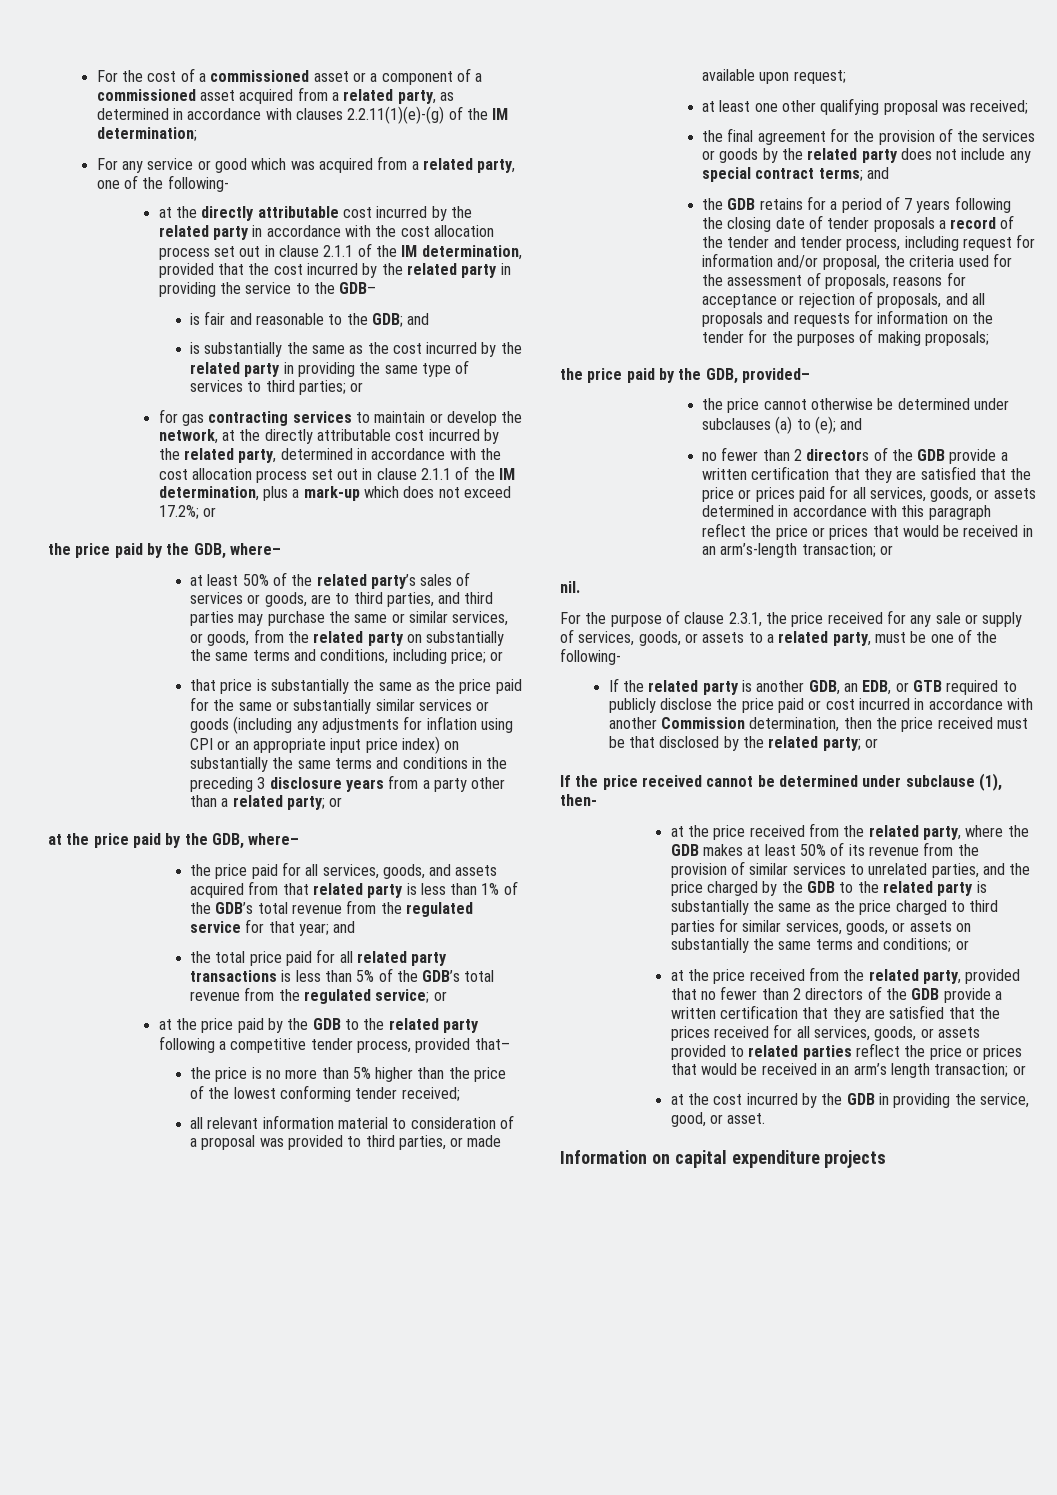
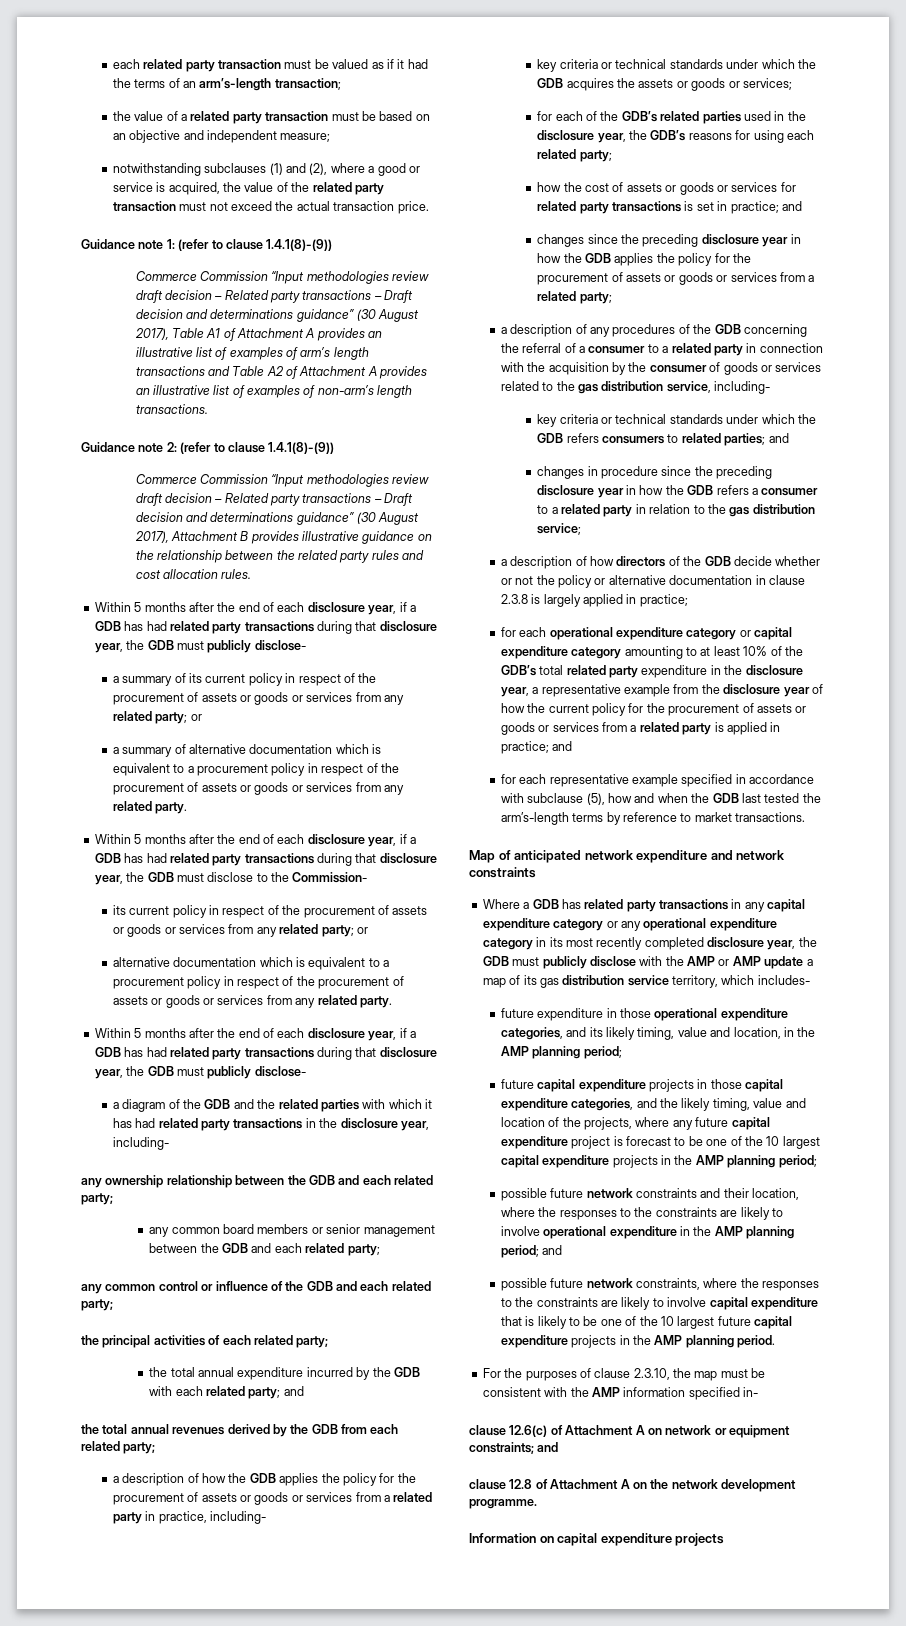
- For the cost of a commissioned asset or a component of a commissioned asset acquired from a related party, as determined in accordance with clauses 2.2.11(1)(e)-(g) of the IM determination;
- For any service or good which was acquired from a related party, one of the following-
- at the directly attributable cost incurred by the related party in accordance with the cost allocation process set out in clause 2.1.1 of the IM determination, provided that the cost incurred by the related party in providing the service to the GDB–
- is fair and reasonable to the GDB; and
- is substantially the same as the cost incurred by the related party in providing the same type of services to third parties; or
- for gas contracting services to maintain or develop the network, at the directly attributable cost incurred by the related party, determined in accordance with the cost allocation process set out in clause 2.1.1 of the IM determination, plus a mark-up which does not exceed 17.2%; or
- the price paid by the GDB, where–
- at least 50% of the related party’s sales of services or goods, are to third parties, and third parties may purchase the same or similar services, or goods, from the related party on substantially the same terms and conditions, including price; or
- that price is substantially the same as the price paid for the same or substantially similar services or goods (including any adjustments for inflation using CPI or an appropriate input price index) on substantially the same terms and conditions in the preceding 3 disclosure years from a party other than a related party; or
- at the price paid by the GDB, where–
- the price paid for all services, goods, and assets acquired from that related party is less than 1% of the GDB’s total revenue from the regulated service for that year; and
- the total price paid for all related party transactions is less than 5% of the GDB’s total revenue from the regulated service; or
- at the price paid by the GDB to the related party following a competitive tender process, provided that–
- the price is no more than 5% higher than the price of the lowest conforming tender received;
- all relevant information material to consideration of a proposal was provided to third parties, or made available upon request;
- at least one other qualifying proposal was received;
- the final agreement for the provision of the services or goods by the related party does not include any special contract terms; and
- the GDB retains for a period of 7 years following the closing date of tender proposals a record of the tender and tender process, including request for information and/or proposal, the criteria used for the assessment of proposals, reasons for acceptance or rejection of proposals, and all proposals and requests for information on the tender for the purposes of making proposals;
- the price paid by the GDB, provided–
- the price cannot otherwise be determined under subclauses (a) to (e); and
- no fewer than 2 directors of the GDB provide a written certification that they are satisfied that the price or prices paid for all services, goods, or assets determined in accordance with this paragraph reflect the price or prices that would be received in an arm’s-length transaction; or
- nil.
- For the purpose of clause 2.3.1, the price received for any sale or supply of services, goods, or assets to a related party, must be one of the following-
- If the related party is another GDB, an EDB, or GTB required to publicly disclose the price paid or cost incurred in accordance with another Commission determination, then the price received must be that disclosed by the related party; or
- If the price received cannot be determined under subclause (1), then-
- at the price received from the related party, where the GDB makes at least 50% of its revenue from the provision of similar services to unrelated parties, and the price charged by the GDB to the related party is substantially the same as the price charged to third parties for similar services, goods, or assets on substantially the same terms and conditions; or
- at the price received from the related party, provided that no fewer than 2 directors of the GDB provide a written certification that they are satisfied that the prices received for all services, goods, or assets provided to related parties reflect the price or prices that would be received in an arm’s length transaction; or
- at the cost incurred by the GDB in providing the service, good, or asset.
+ each related party transaction must be valued as if it had the terms of an arm’s-length transaction;
+ the value of a related party transaction must be based on an objective and independent measure;
+ notwithstanding subclauses (1) and (2), where a good or service is acquired, the value of the related party transaction must not exceed the actual transaction price.
+ Guidance note 1: (refer to clause 1.4.1(8)-(9))
+ Commerce Commission “Input methodologies review draft decision – Related party transactions – Draft decision and determinations guidance” (30 August 2017), Table A1 of Attachment A provides an illustrative list of examples of arm’s length transactions and Table A2 of Attachment A provides an illustrative list of examples of non-arm’s length transactions.
+ Guidance note 2: (refer to clause 1.4.1(8)-(9))
+ Commerce Commission “Input methodologies review draft decision – Related party transactions – Draft decision and determinations guidance” (30 August 2017), Attachment B provides illustrative guidance on the relationship between the related party rules and cost allocation rules.
+ Within 5 months after the end of each disclosure year, if a GDB has had related party transactions during that disclosure year, the GDB must publicly disclose-
+ a summary of its current policy in respect of the procurement of assets or goods or services from any related party; or
+ a summary of alternative documentation which is equivalent to a procurement policy in respect of the procurement of assets or goods or services from any related party.
+ Within 5 months after the end of each disclosure year, if a GDB has had related party transactions during that disclosure year, the GDB must disclose to the Commission-
+ its current policy in respect of the procurement of assets or goods or services from any related party; or
+ alternative documentation which is equivalent to a procurement policy in respect of the procurement of assets or goods or services from any related party.
+ Within 5 months after the end of each disclosure year, if a GDB has had related party transactions during that disclosure year, the GDB must publicly disclose-
+ a diagram of the GDB and the related parties with which it has had related party transactions in the disclosure year, including-
+ any ownership relationship between the GDB and each related party;
+ any common board members or senior management between the GDB and each related party;
+ any common control or influence of the GDB and each related party;
+ the principal activities of each related party;
+ the total annual expenditure incurred by the GDB with each related party; and
+ the total annual revenues derived by the GDB from each related party;
+ a description of how the GDB applies the policy for the procurement of assets or goods or services from a related party in practice, including-
+ key criteria or technical standards under which the GDB acquires the assets or goods or services;
+ for each of the GDB’s related parties used in the disclosure year, the GDB’s reasons for using each related party;
+ how the cost of assets or goods or services for related party transactions is set in practice; and
+ changes since the preceding disclosure year in how the GDB applies the policy for the procurement of assets or goods or services from a related party;
+ a description of any procedures of the GDB concerning the referral of a consumer to a related party in connection with the acquisition by the consumer of goods or services related to the gas distribution service, including-
+ key criteria or technical standards under which the GDB refers consumers to related parties; and
+ changes in procedure since the preceding disclosure year in how the GDB refers a consumer to a related party in relation to the gas distribution service;
+ a description of how directors of the GDB decide whether or not the policy or alternative documentation in clause 2.3.8 is largely applied in practice;
+ for each operational expenditure category or capital expenditure category amounting to at least 10% of the GDB’s total related party expenditure in the disclosure year, a representative example from the disclosure year of how the current policy for the procurement of assets or goods or services from a related party is applied in practice; and
+ for each representative example specified in accordance with subclause (5), how and when the GDB last tested the arm’s-length terms by reference to market transactions.
+ Map of anticipated network expenditure and network constraints
+ Where a GDB has related party transactions in any capital expenditure category or any operational expenditure category in its most recently completed disclosure year, the GDB must publicly disclose with the AMP or AMP update a map of its gas distribution service territory, which includes-
+ future expenditure in those operational expenditure categories, and its likely timing, value and location, in the AMP planning period;
+ future capital expenditure projects in those capital expenditure categories, and the likely timing, value and location of the projects, where any future capital expenditure project is forecast to be one of the 10 largest capital expenditure projects in the AMP planning period;
+ possible future network constraints and their location, where the responses to the constraints are likely to involve operational expenditure in the AMP planning period; and
+ possible future network constraints, where the responses to the constraints are likely to involve capital expenditure that is likely to be one of the 10 largest future capital expenditure projects in the AMP planning period.
+ For the purposes of clause 2.3.10, the map must be consistent with the AMP information specified in-
+ clause 12.6(c) of Attachment A on network or equipment constraints; and
+ clause 12.8 of Attachment A on the network development programme.

